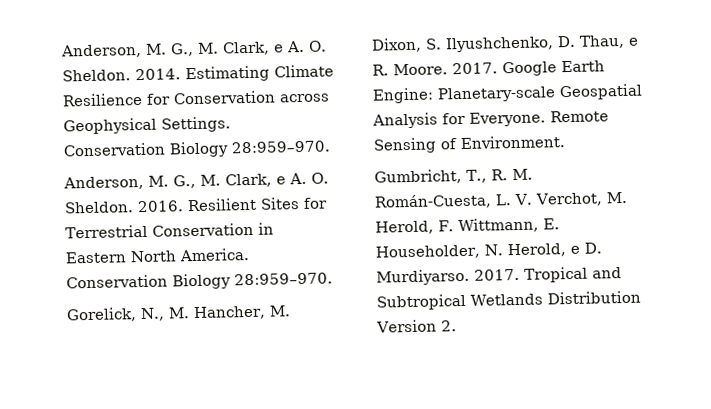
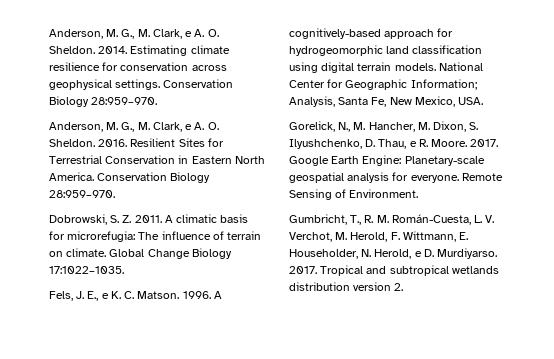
- Estimating Climate Resilience for Conservation across Geophysical Settings.
+ Estimating climate resilience for conservation across geophysical settings.
+ Dobrowski, S. Z. 2011. A climatic basis for microrefugia: The influence of terrain on climate. Global Change Biology 17:1022–1035.
+ Fels, J. E., e K. C. Matson. 1996. A cognitively-based approach for hydrogeomorphic land classification using digital terrain models. National Center for Geographic Information; Analysis, Santa Fe, New Mexico, USA.
- Google Earth Engine: Planetary-scale Geospatial Analysis for Everyone.
+ Google Earth Engine: Planetary-scale geospatial analysis for everyone.
- Tropical and Subtropical Wetlands Distribution Version 2.
+ Tropical and subtropical wetlands distribution version 2.

